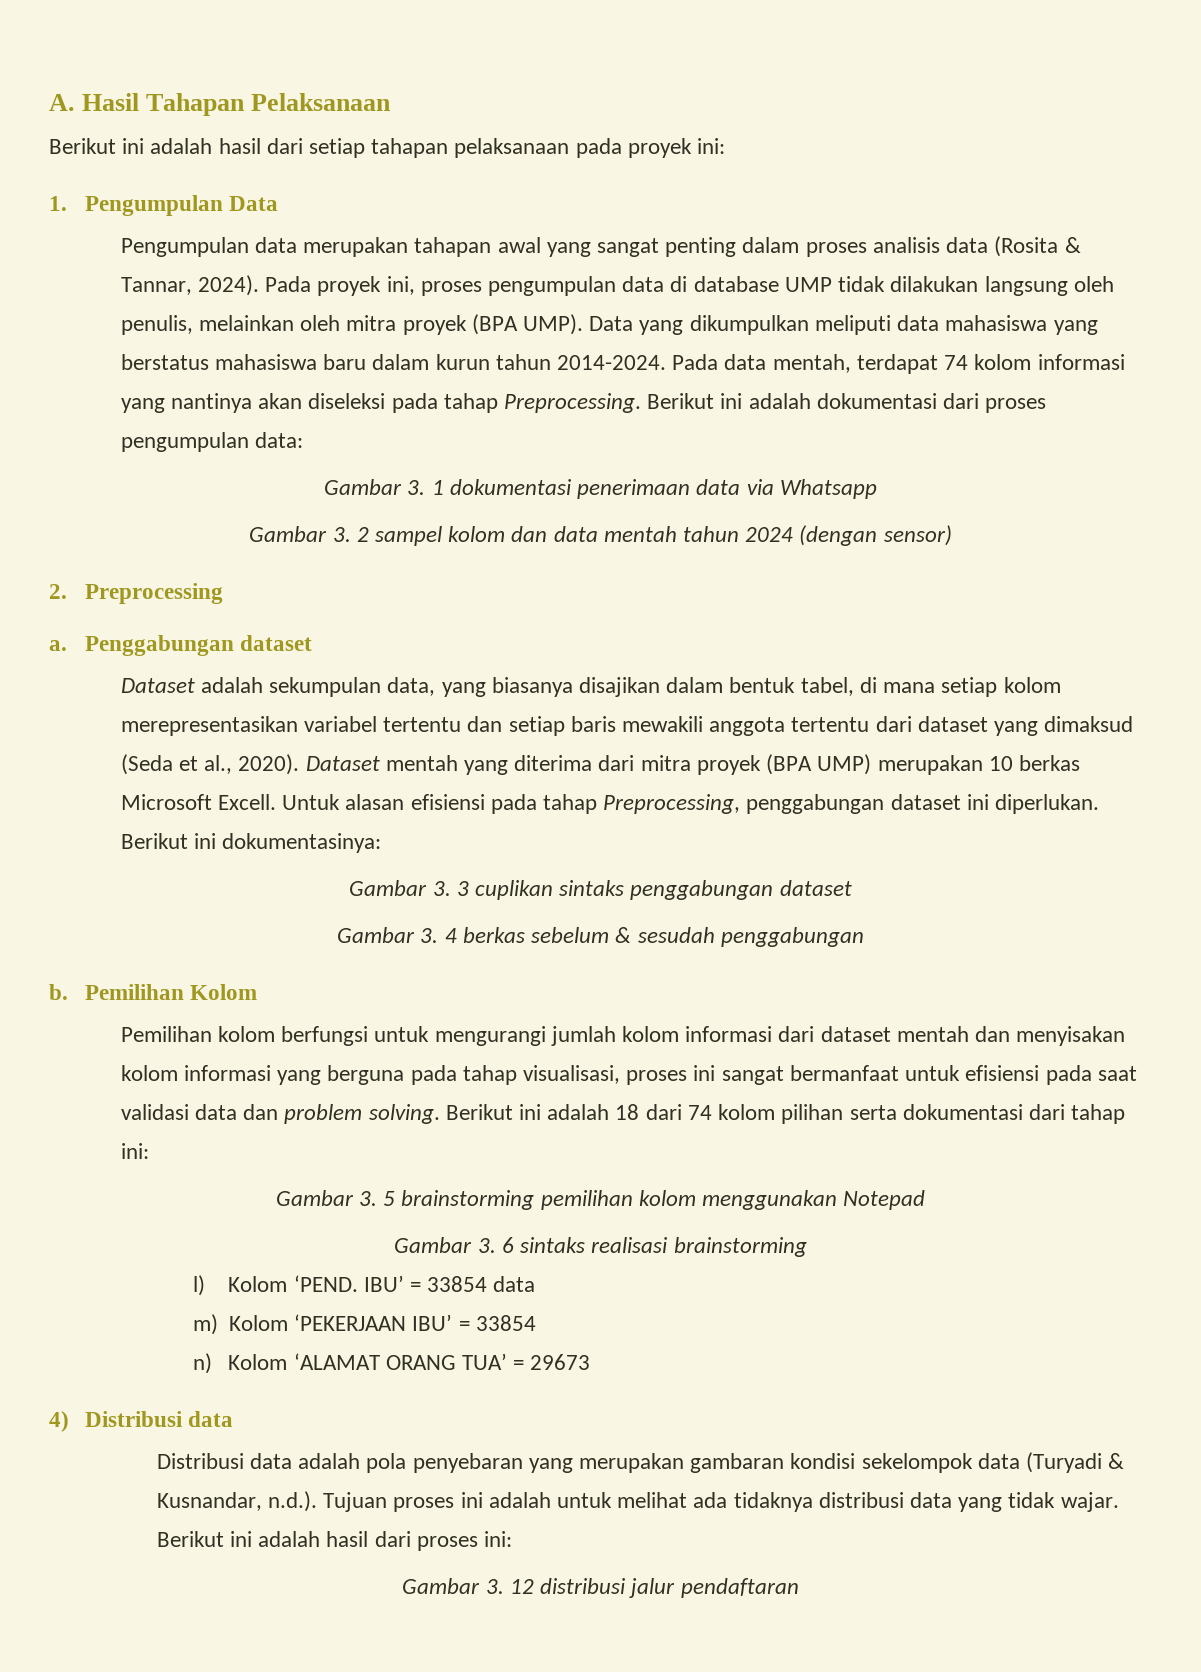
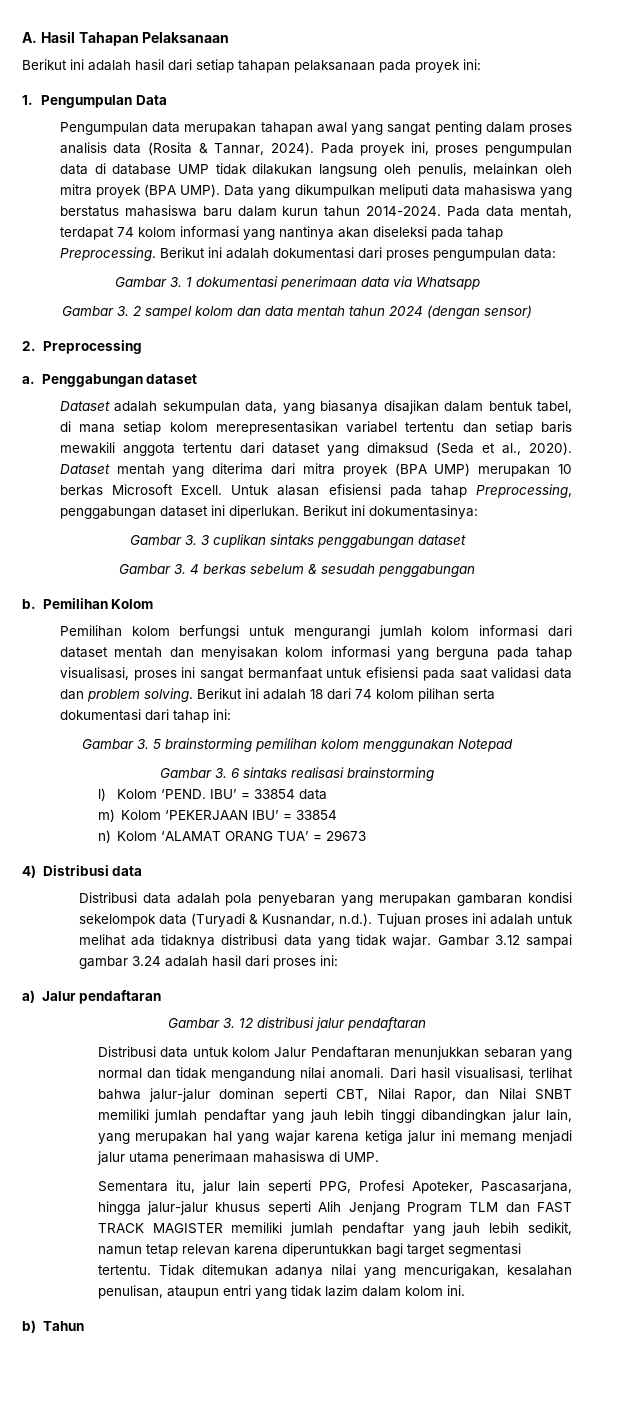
- Berikut ini adalah hasil dari proses ini:
+ Gambar 3.12 sampai gambar 3.24 adalah hasil dari proses ini:
+ a) Jalur pendaftaran
+ Distribusi data untuk kolom Jalur Pendaftaran menunjukkan sebaran yang normal dan tidak mengandung nilai anomali. Dari hasil visualisasi, terlihat bahwa jalur-jalur dominan seperti CBT, Nilai Rapor, dan Nilai SNBT memiliki jumlah pendaftar yang jauh lebih tinggi dibandingkan jalur lain, yang merupakan hal yang wajar karena ketiga jalur ini memang menjadi jalur utama penerimaan mahasiswa di UMP.
+ Sementara itu, jalur lain seperti PPG, Profesi Apoteker, Pascasarjana, hingga jalur-jalur khusus seperti Alih Jenjang Program TLM dan FAST TRACK MAGISTER memiliki jumlah pendaftar yang jauh lebih sedikit, namun tetap relevan karena diperuntukkan bagi target segmentasi tertentu. Tidak ditemukan adanya nilai yang mencurigakan, kesalahan penulisan, ataupun entri yang tidak lazim dalam kolom ini.
+ b) Tahun

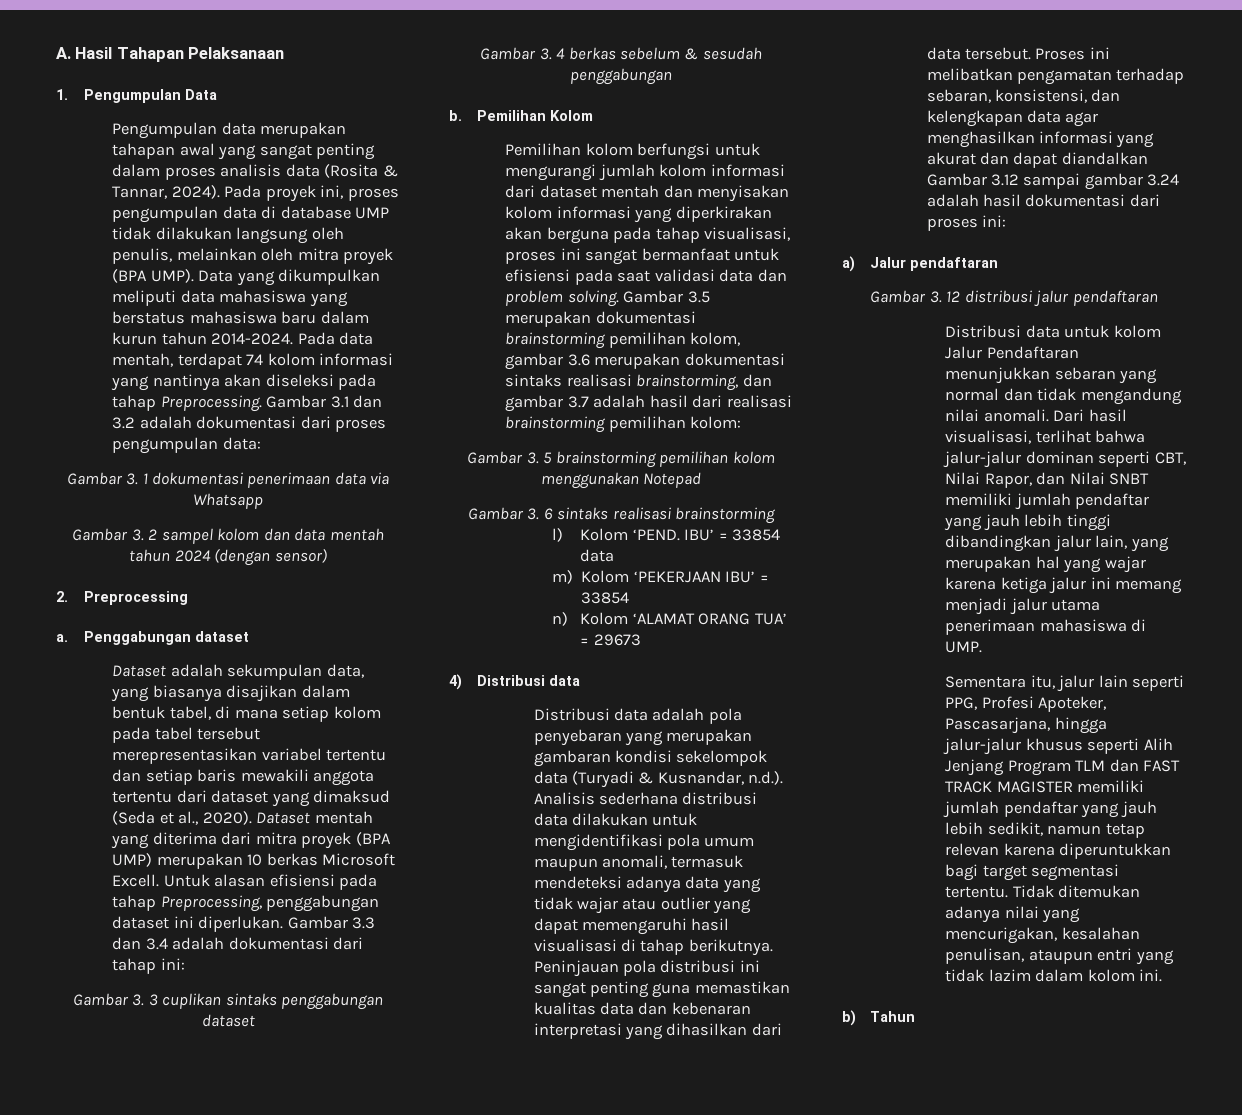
- Berikut ini adalah hasil dari setiap tahapan pelaksanaan pada proyek ini:
- Berikut ini adalah dokumentasi dari proses pengumpulan data:
+ Gambar 3.1 dan 3.2 adalah dokumentasi dari proses pengumpulan data:
- Dataset adalah sekumpulan data, yang biasanya disajikan dalam bentuk tabel, di mana setiap kolom merepresentasikan variabel tertentu dan setiap baris mewakili anggota tertentu dari dataset yang dimaksud (Seda et al., 2020).
+ Dataset adalah sekumpulan data, yang biasanya disajikan dalam bentuk tabel, di mana setiap kolom pada tabel tersebut merepresentasikan variabel tertentu dan setiap baris mewakili anggota tertentu dari dataset yang dimaksud (Seda et al., 2020).
- Berikut ini dokumentasinya:
+ Gambar 3.3 dan 3.4 adalah dokumentasi dari tahap ini:
- Pemilihan kolom berfungsi untuk mengurangi jumlah kolom informasi dari dataset mentah dan menyisakan kolom informasi yang berguna pada tahap visualisasi, proses ini sangat bermanfaat untuk efisiensi pada saat validasi data dan problem solving.
+ Pemilihan kolom berfungsi untuk mengurangi jumlah kolom informasi dari dataset mentah dan menyisakan kolom informasi yang diperkirakan akan berguna pada tahap visualisasi, proses ini sangat bermanfaat untuk efisiensi pada saat validasi data dan problem solving.
- Berikut ini adalah 18 dari 74 kolom pilihan serta dokumentasi dari tahap ini:
+ Gambar 3.5 merupakan dokumentasi brainstorming pemilihan kolom, gambar 3.6 merupakan dokumentasi sintaks realisasi brainstorming, dan gambar 3.7 adalah hasil dari realisasi brainstorming pemilihan kolom:
- Distribusi data adalah pola penyebaran yang merupakan gambaran kondisi sekelompok data (Turyadi & Kusnandar, n.d.). Tujuan proses ini adalah untuk melihat ada tidaknya distribusi data yang tidak wajar. Gambar 3.12 sampai gambar 3.24 adalah hasil dari proses ini:
+ Distribusi data adalah pola penyebaran yang merupakan gambaran kondisi sekelompok data (Turyadi & Kusnandar, n.d.). Analisis sederhana distribusi data dilakukan untuk mengidentifikasi pola umum maupun anomali, termasuk mendeteksi adanya data yang tidak wajar atau outlier yang dapat memengaruhi hasil visualisasi di tahap berikutnya. Peninjauan pola distribusi ini sangat penting guna memastikan kualitas data dan kebenaran interpretasi yang dihasilkan dari data tersebut. Proses ini melibatkan pengamatan terhadap sebaran, konsistensi, dan kelengkapan data agar menghasilkan informasi yang akurat dan dapat diandalkan Gambar 3.12 sampai gambar 3.24 adalah hasil dokumentasi dari proses ini:

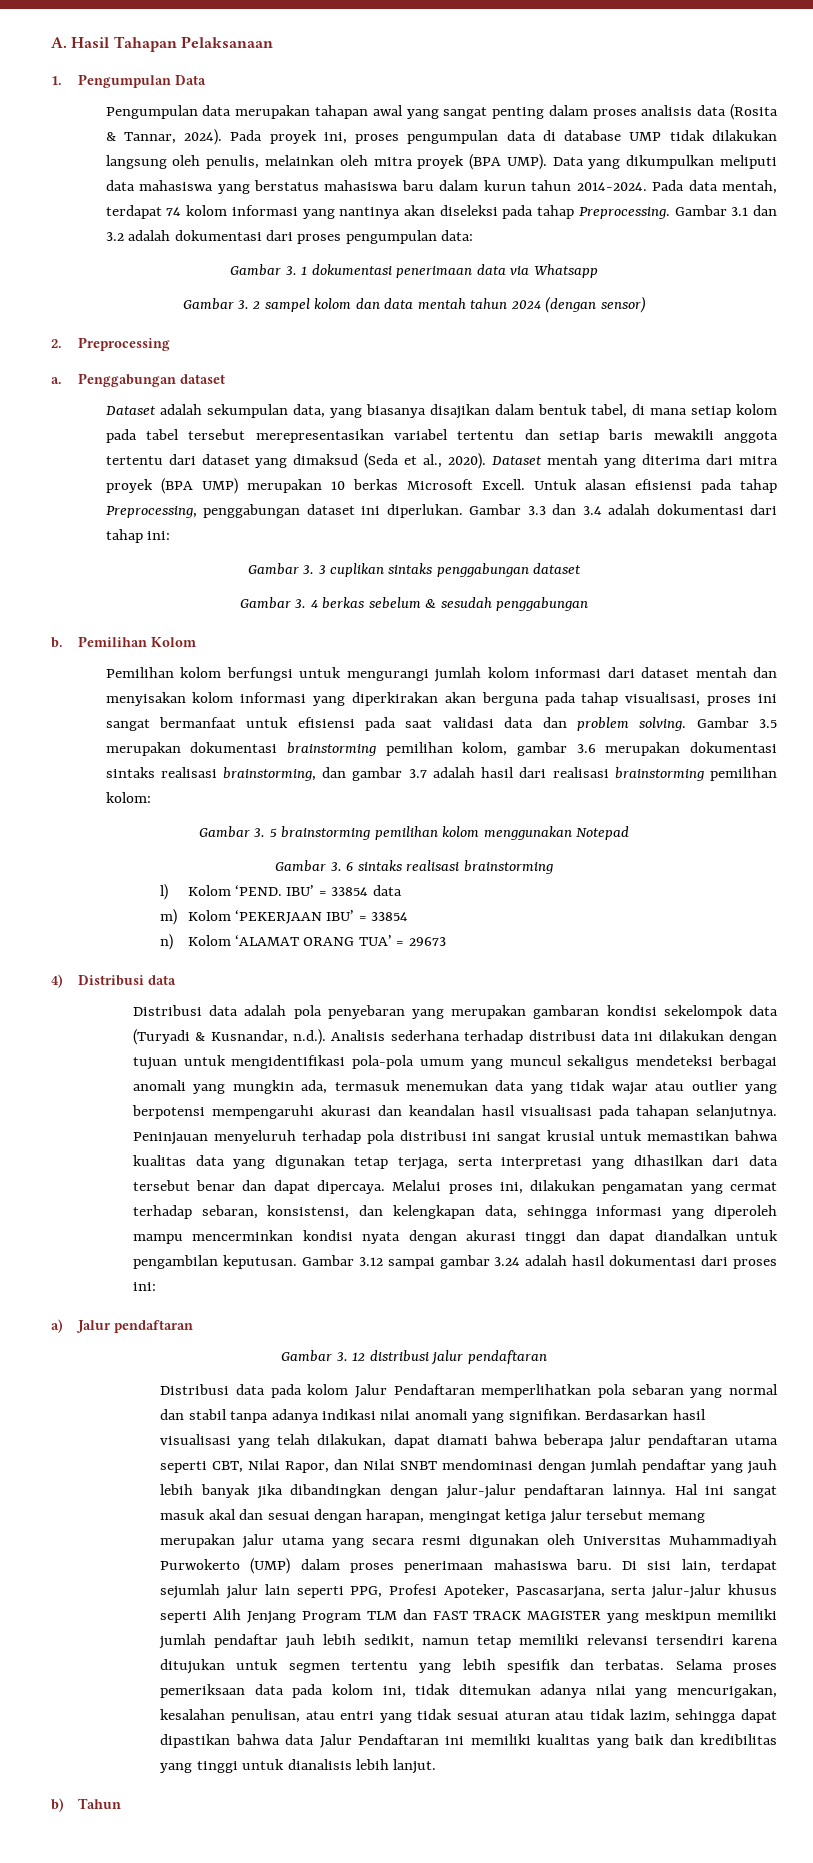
- Distribusi data adalah pola penyebaran yang merupakan gambaran kondisi sekelompok data (Turyadi & Kusnandar, n.d.). Analisis sederhana distribusi data dilakukan untuk mengidentifikasi pola umum maupun anomali, termasuk mendeteksi adanya data yang tidak wajar atau outlier yang dapat memengaruhi hasil visualisasi di tahap berikutnya. Peninjauan pola distribusi ini sangat penting guna memastikan kualitas data dan kebenaran interpretasi yang dihasilkan dari data tersebut. Proses ini melibatkan pengamatan terhadap sebaran, konsistensi, dan kelengkapan data agar menghasilkan informasi yang akurat dan dapat diandalkan Gambar 3.12 sampai gambar 3.24 adalah hasil dokumentasi dari proses ini:
+ Distribusi data adalah pola penyebaran yang merupakan gambaran kondisi sekelompok data (Turyadi & Kusnandar, n.d.). Analisis sederhana terhadap distribusi data ini dilakukan dengan tujuan untuk mengidentifikasi pola-pola umum yang muncul sekaligus mendeteksi berbagai anomali yang mungkin ada, termasuk menemukan data yang tidak wajar atau outlier yang berpotensi mempengaruhi akurasi dan keandalan hasil visualisasi pada tahapan selanjutnya. Peninjauan menyeluruh terhadap pola distribusi ini sangat krusial untuk memastikan bahwa kualitas data yang digunakan tetap terjaga, serta interpretasi yang dihasilkan dari data tersebut benar dan dapat dipercaya. Melalui proses ini, dilakukan pengamatan yang cermat terhadap sebaran, konsistensi, dan kelengkapan data, sehingga informasi yang diperoleh mampu mencerminkan kondisi nyata dengan akurasi tinggi dan dapat diandalkan untuk pengambilan keputusan. Gambar 3.12 sampai gambar 3.24 adalah hasil dokumentasi dari proses ini:
- Distribusi data untuk kolom Jalur Pendaftaran menunjukkan sebaran yang normal dan tidak mengandung nilai anomali. Dari hasil visualisasi, terlihat bahwa jalur-jalur dominan seperti CBT, Nilai Rapor, dan Nilai SNBT memiliki jumlah pendaftar yang jauh lebih tinggi dibandingkan jalur lain, yang merupakan hal yang wajar karena ketiga jalur ini memang menjadi jalur utama penerimaan mahasiswa di UMP.
- Sementara itu, jalur lain seperti PPG, Profesi Apoteker, Pascasarjana, hingga jalur-jalur khusus seperti Alih Jenjang Program TLM dan FAST TRACK MAGISTER memiliki jumlah pendaftar yang jauh lebih sedikit, namun tetap relevan karena diperuntukkan bagi target segmentasi tertentu. Tidak ditemukan adanya nilai yang mencurigakan, kesalahan penulisan, ataupun entri yang tidak lazim dalam kolom ini.
+ Distribusi data pada kolom Jalur Pendaftaran memperlihatkan pola sebaran yang normal dan stabil tanpa adanya indikasi nilai anomali yang signifikan. Berdasarkan hasil visualisasi yang telah dilakukan, dapat diamati bahwa beberapa jalur pendaftaran utama seperti CBT, Nilai Rapor, dan Nilai SNBT mendominasi dengan jumlah pendaftar yang jauh lebih banyak jika dibandingkan dengan jalur-jalur pendaftaran lainnya. Hal ini sangat masuk akal dan sesuai dengan harapan, mengingat ketiga jalur tersebut memang merupakan jalur utama yang secara resmi digunakan oleh Universitas Muhammadiyah Purwokerto (UMP) dalam proses penerimaan mahasiswa baru. Di sisi lain, terdapat sejumlah jalur lain seperti PPG, Profesi Apoteker, Pascasarjana, serta jalur-jalur khusus seperti Alih Jenjang Program TLM dan FAST TRACK MAGISTER yang meskipun memiliki jumlah pendaftar jauh lebih sedikit, namun tetap memiliki relevansi tersendiri karena ditujukan untuk segmen tertentu yang lebih spesifik dan terbatas. Selama proses pemeriksaan data pada kolom ini, tidak ditemukan adanya nilai yang mencurigakan, kesalahan penulisan, atau entri yang tidak sesuai aturan atau tidak lazim, sehingga dapat dipastikan bahwa data Jalur Pendaftaran ini memiliki kualitas yang baik dan kredibilitas yang tinggi untuk dianalisis lebih lanjut.

